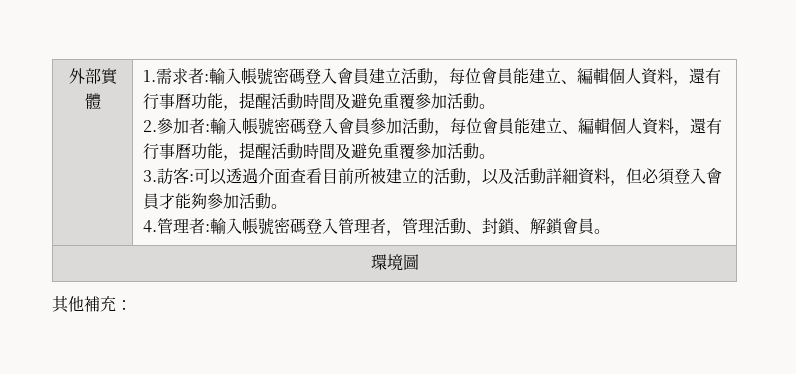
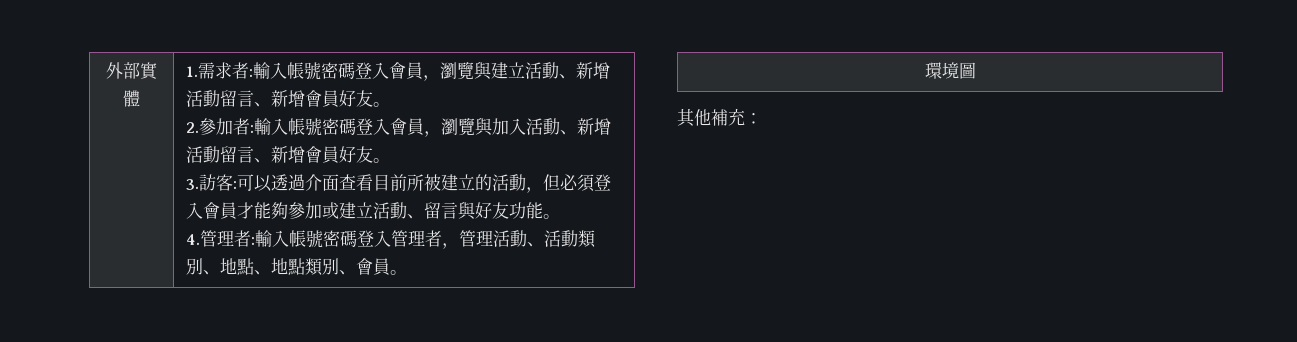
- 1.需求者:輸入帳號密碼登入會員建立活動，每位會員能建立、編輯個人資料，還有行事曆功能，提醒活動時間及避免重覆參加活動。
+ 1.需求者:輸入帳號密碼登入會員，瀏覽與建立活動、新增活動留言、新增會員好友。
- 2.參加者:輸入帳號密碼登入會員參加活動，每位會員能建立、編輯個人資料，還有行事曆功能，提醒活動時間及避免重覆參加活動。
+ 2.參加者:輸入帳號密碼登入會員，瀏覽與加入活動、新增活動留言、新增會員好友。
- 3.訪客:可以透過介面查看目前所被建立的活動，以及活動詳細資料，但必須登入會員才能夠參加活動。
+ 3.訪客:可以透過介面查看目前所被建立的活動，但必須登入會員才能夠參加或建立活動、留言與好友功能。
- 4.管理者:輸入帳號密碼登入管理者，管理活動、封鎖、解鎖會員。
+ 4.管理者:輸入帳號密碼登入管理者，管理活動、活動類別、地點、地點類別、會員。

